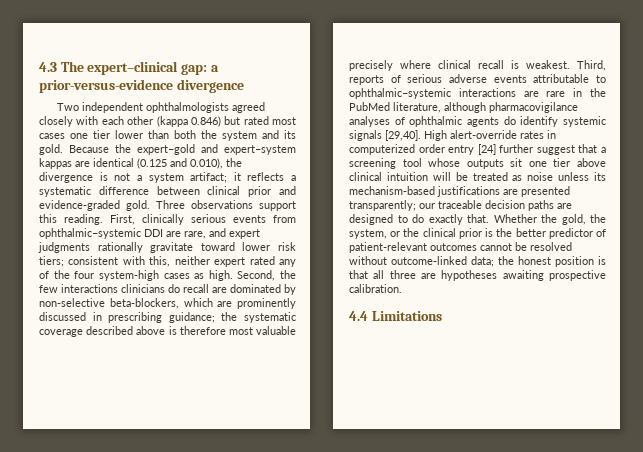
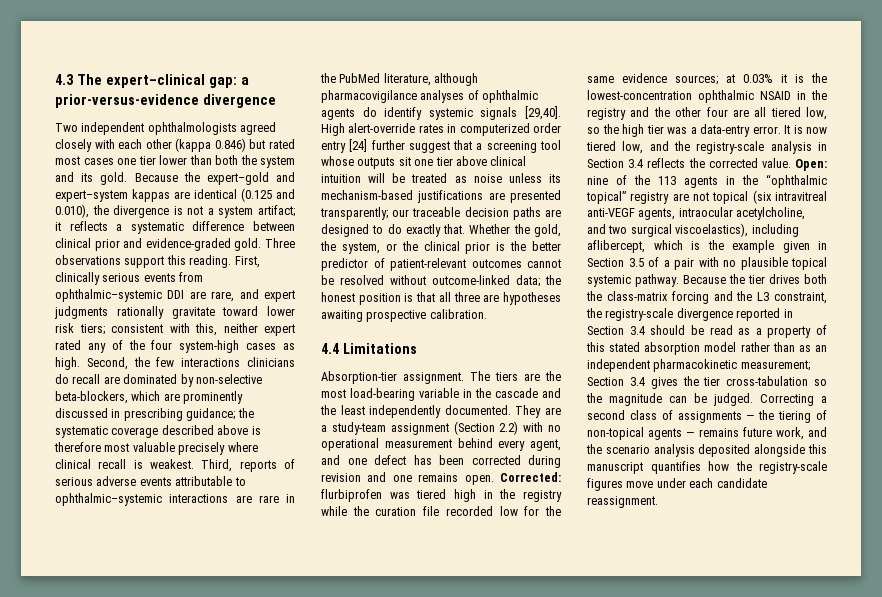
+ Absorption-tier assignment. The tiers are the most load-bearing variable in the cascade and the least independently documented. They are a study-team assignment (Section 2.2) with no operational measurement behind every agent, and one defect has been corrected during revision and one remains open. Corrected: flurbiprofen was tiered high in the registry while the curation file recorded low for the same evidence sources; at 0.03% it is the lowest-concentration ophthalmic NSAID in the registry and the other four are all tiered low, so the high tier was a data-entry error. It is now tiered low, and the registry-scale analysis in Section 3.4 reflects the corrected value. Open: nine of the 113 agents in the “ophthalmic topical” registry are not topical (six intravitreal anti-VEGF agents, intraocular acetylcholine, and two surgical viscoelastics), including aflibercept, which is the example given in Section 3.5 of a pair with no plausible topical systemic pathway. Because the tier drives both the class-matrix forcing and the L3 constraint, the registry-scale divergence reported in Section 3.4 should be read as a property of this stated absorption model rather than as an independent pharmacokinetic measurement; Section 3.4 gives the tier cross-tabulation so the magnitude can be judged. Correcting a second class of assignments — the tiering of non-topical agents — remains future work, and the scenario analysis deposited alongside this manuscript quantifies how the registry-scale figures move under each candidate reassignment.

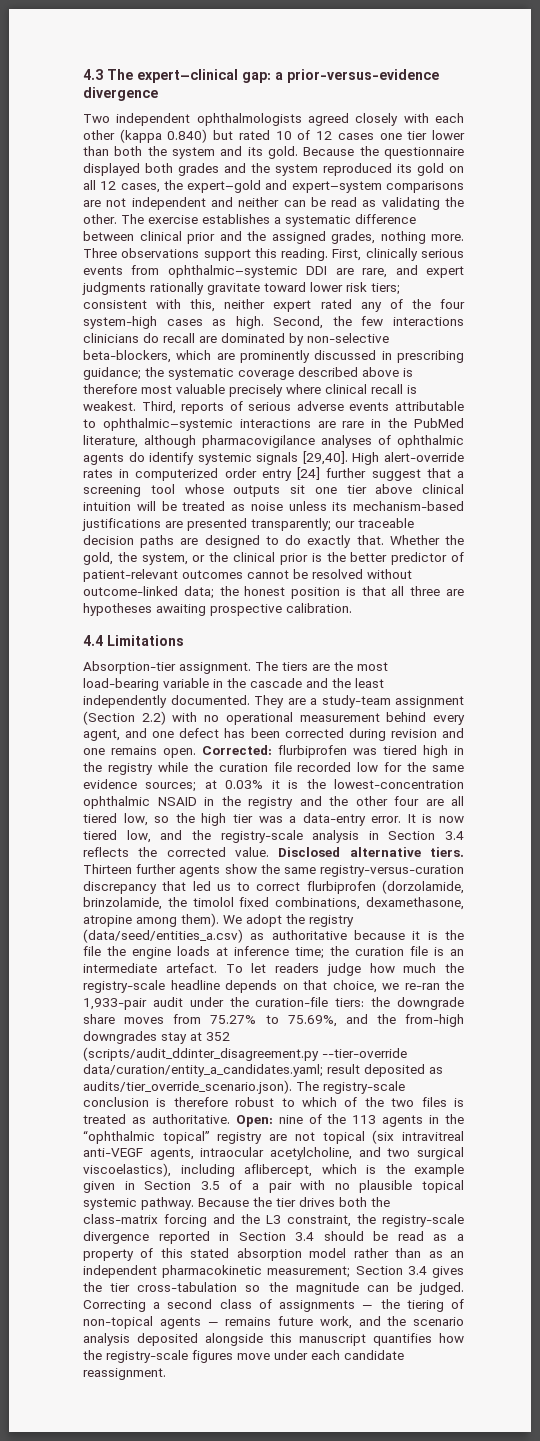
- Two independent ophthalmologists agreed closely with each other (kappa 0.846) but rated most cases one tier lower than both the system and its gold.
+ Two independent ophthalmologists agreed closely with each other (kappa 0.840) but rated 10 of 12 cases one tier lower than both the system and its gold.
- Because the expert–gold and expert–system kappas are identical (0.125 and 0.010), the divergence is not a system artifact; it reflects a systematic difference between clinical prior and evidence-graded gold.
+ Because the questionnaire displayed both grades and the system reproduced its gold on all 12 cases, the expert–gold and expert–system comparisons are not independent and neither can be read as validating the other. The exercise establishes a systematic difference between clinical prior and the assigned grades, nothing more.
+ Disclosed alternative tiers. Thirteen further agents show the same registry-versus-curation discrepancy that led us to correct flurbiprofen (dorzolamide, brinzolamide, the timolol fixed combinations, dexamethasone, atropine among them). We adopt the registry (data/seed/entities_a.csv) as authoritative because it is the file the engine loads at inference time; the curation file is an intermediate artefact. To let readers judge how much the registry-scale headline depends on that choice, we re-ran the 1,933-pair audit under the curation-file tiers: the downgrade share moves from 75.27% to 75.69%, and the from-high downgrades stay at 352 (scripts/audit_ddinter_disagreement.py --tier-override data/curation/entity_a_candidates.yaml; result deposited as audits/tier_override_scenario.json). The registry-scale conclusion is therefore robust to which of the two files is treated as authoritative.

